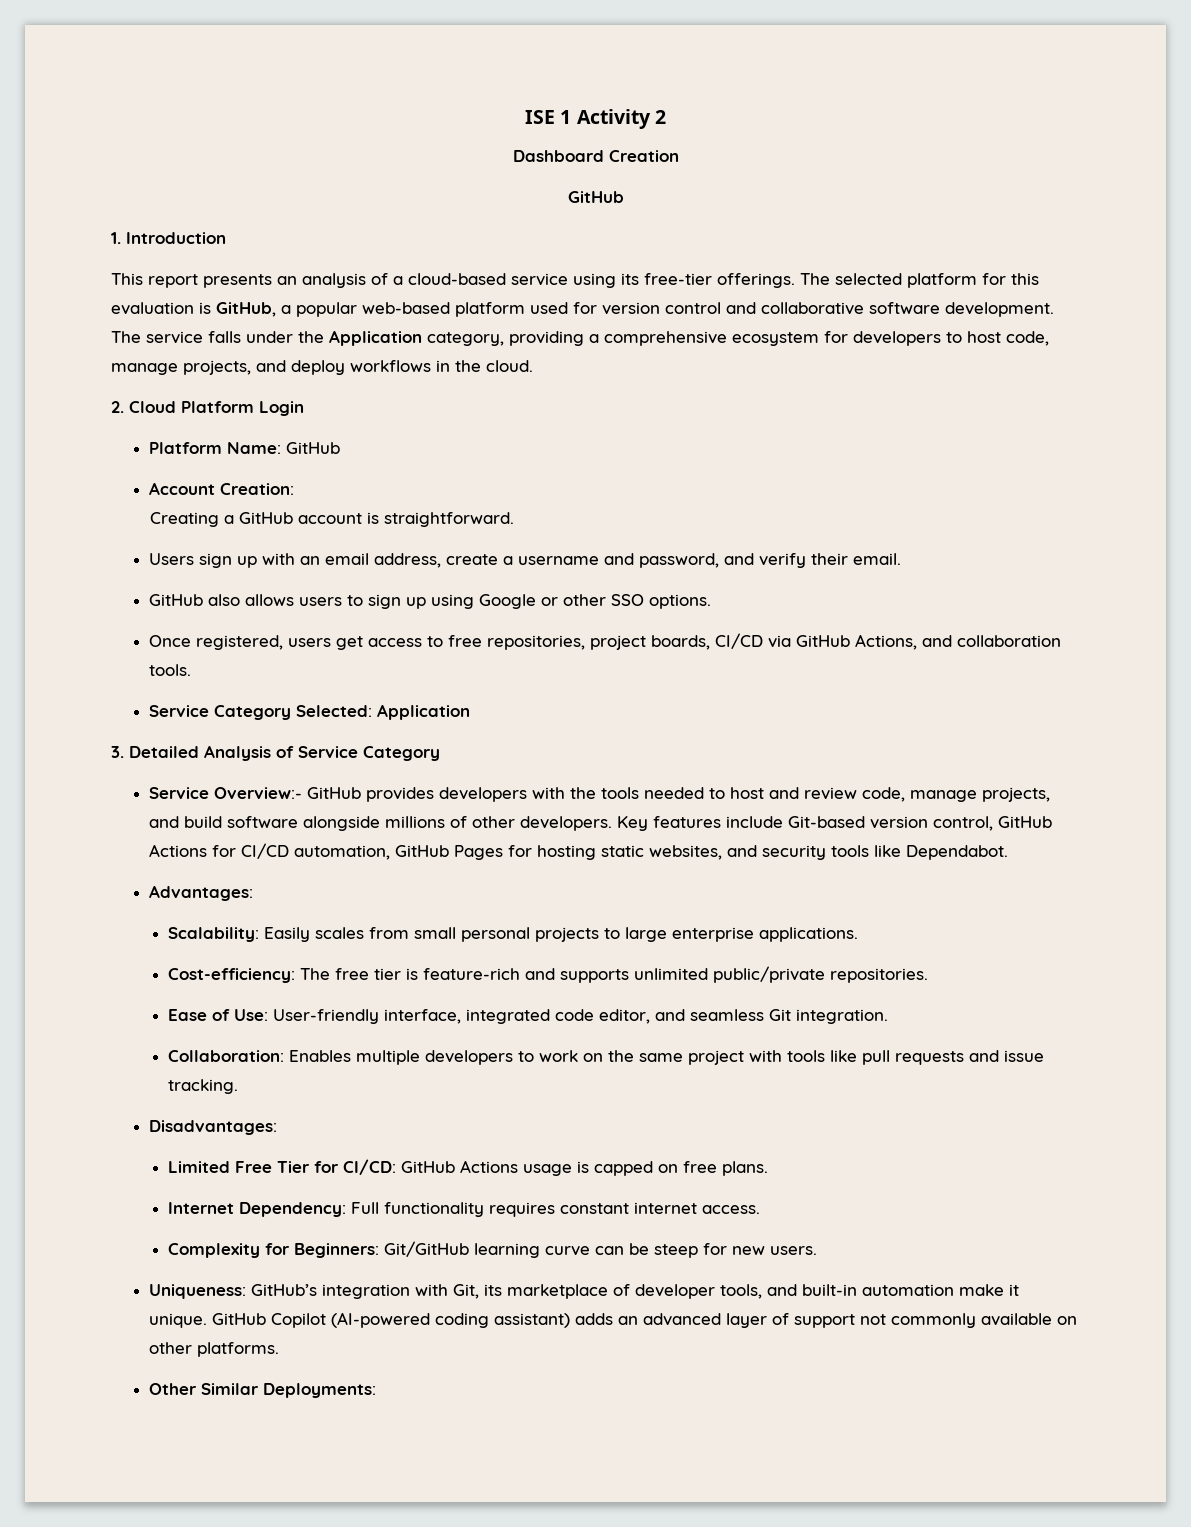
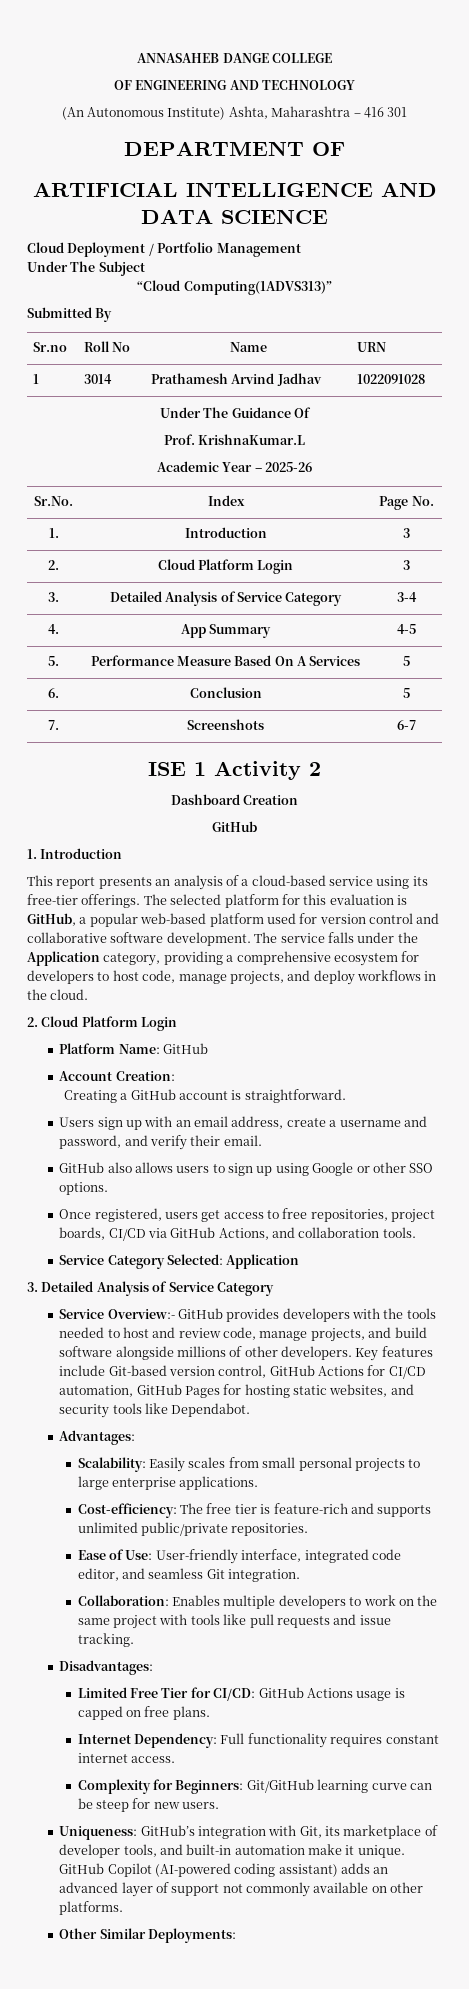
+ ANNASAHEB DANGE COLLEGE
+ OF ENGINEERING AND TECHNOLOGY
+ (An Autonomous Institute) Ashta, Maharashtra – 416 301
+ DEPARTMENT OF
+ ARTIFICIAL INTELLIGENCE AND DATA SCIENCE
+ Cloud Deployment / Portfolio Management
+ Under The Subject
+ “Cloud Computing(1ADVS313)”
+ Submitted By
+ Sr.no | Roll No | Name | URN
+ 1 | 3014 | Prathamesh Arvind Jadhav | 1022091028
+ Under The Guidance Of
+ Prof. KrishnaKumar.L
+ Academic Year – 2025-26
+ Sr.No. | Index | Page No.
+ 1. | Introduction | 3
+ 2. | Cloud Platform Login | 3
+ 3. | Detailed Analysis of Service Category | 3-4
+ 4. | App Summary | 4-5
+ 5. | Performance Measure Based On A Services | 5
+ 6. | Conclusion | 5
+ 7. | Screenshots | 6-7

